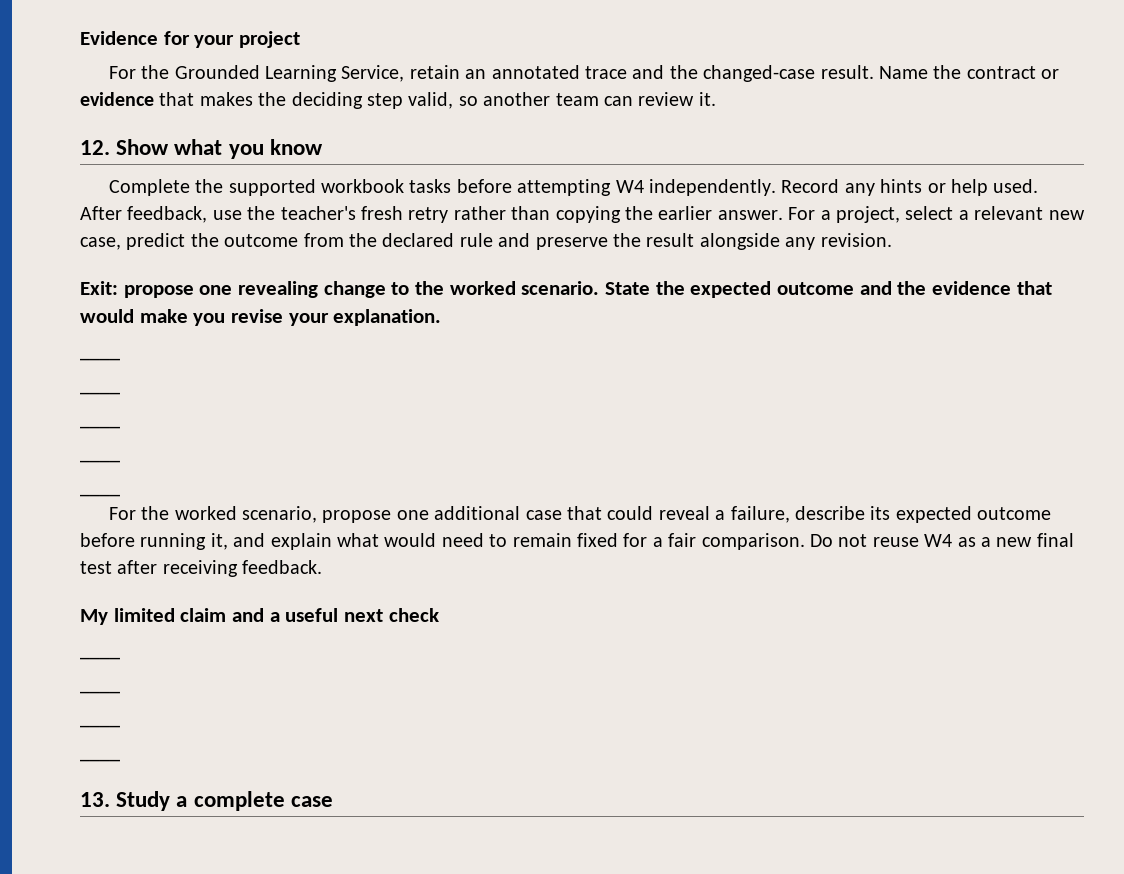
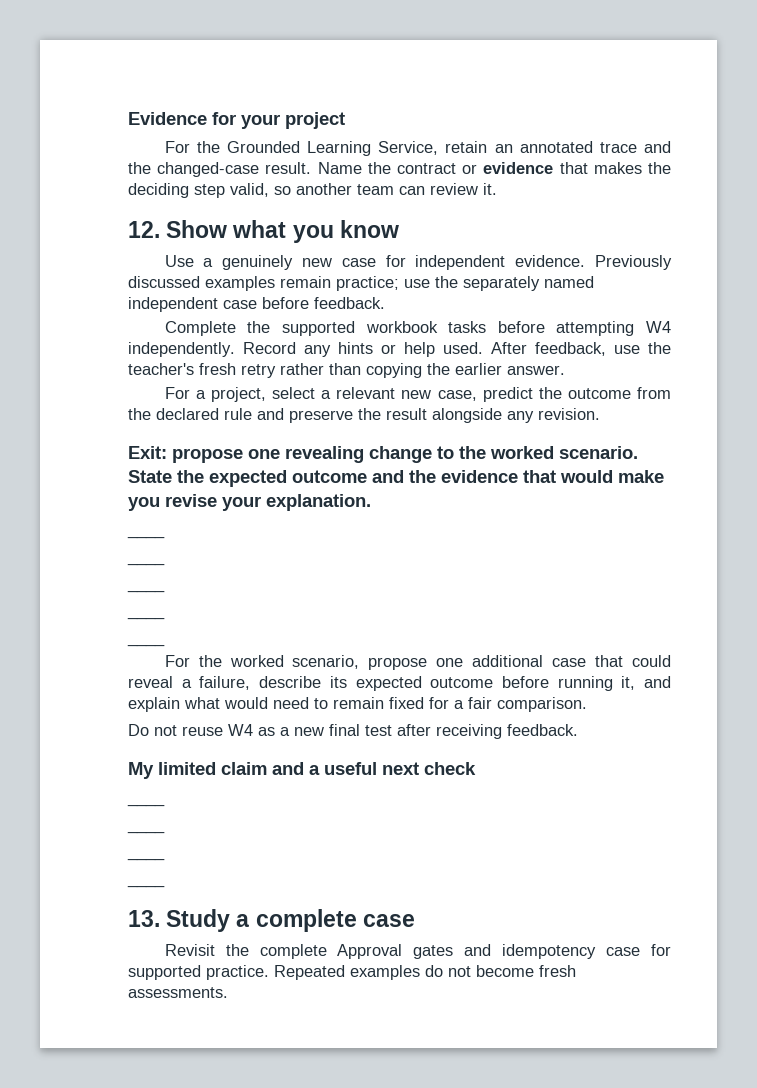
+ Use a genuinely new case for independent evidence. Previously discussed examples remain practice; use the separately named independent case before feedback.
- After feedback, use the teacher's fresh retry rather than copying the earlier answer. For a project, select a relevant new case, predict the outcome from the declared rule and preserve the result alongside any revision.
+ After feedback, use the teacher's fresh retry rather than copying the earlier answer.
+ For a project, select a relevant new case, predict the outcome from the declared rule and preserve the result alongside any revision.
- For the worked scenario, propose one additional case that could reveal a failure, describe its expected outcome before running it, and explain what would need to remain fixed for a fair comparison. Do not reuse W4 as a new final test after receiving feedback.
+ For the worked scenario, propose one additional case that could reveal a failure, describe its expected outcome before running it, and explain what would need to remain fixed for a fair comparison.
+ Do not reuse W4 as a new final test after receiving feedback.
+ Revisit the complete Approval gates and idempotency case for supported practice. Repeated examples do not become fresh assessments.

